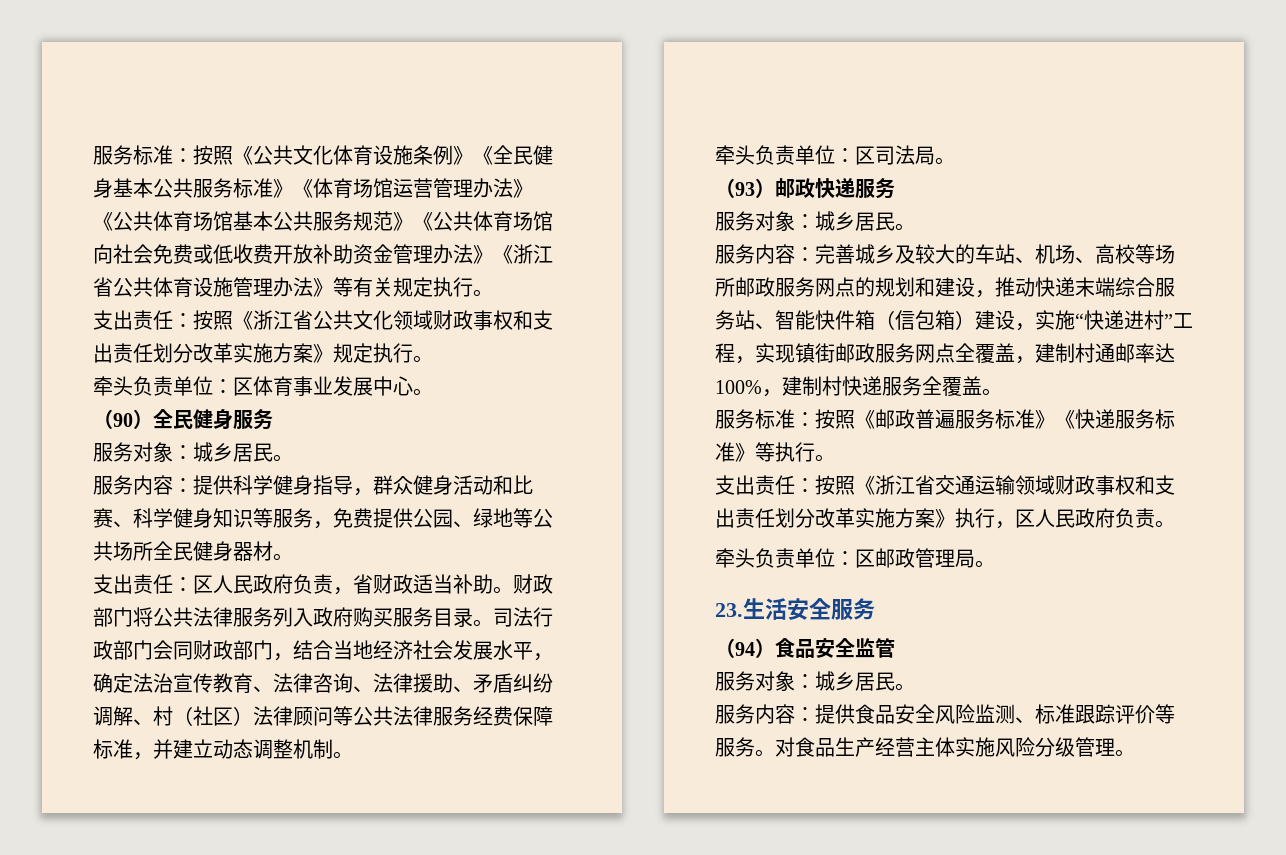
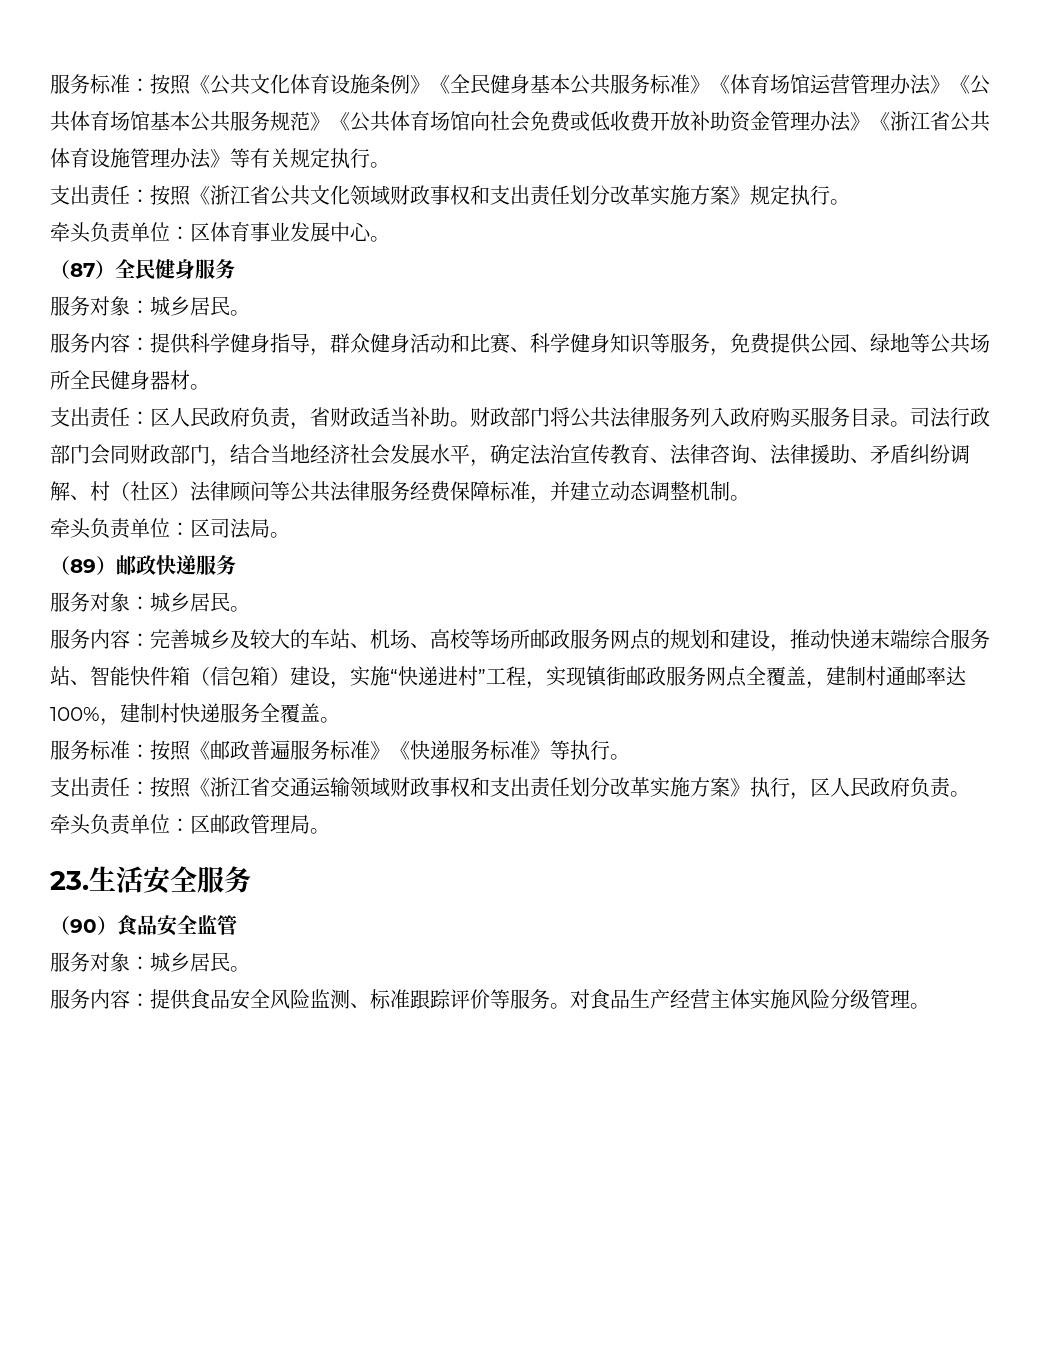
- （90）全民健身服务
+ （87）全民健身服务
- （93）邮政快递服务
+ （89）邮政快递服务
- （94）食品安全监管
+ （90）食品安全监管

